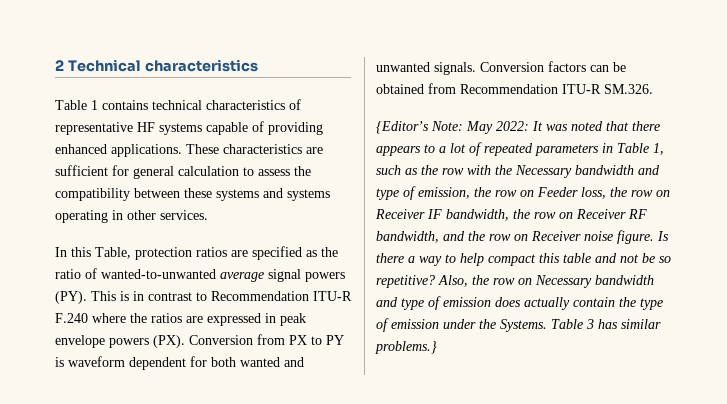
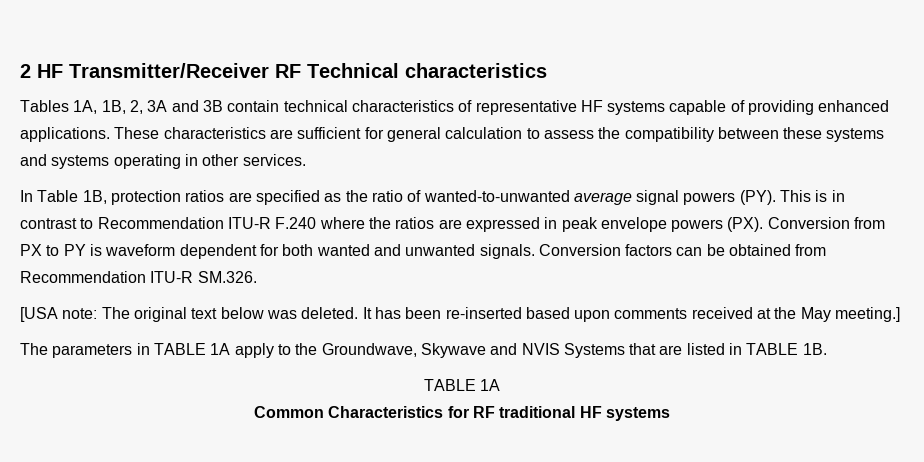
- 2 Technical characteristics
+ 2 HF Transmitter/Receiver RF Technical characteristics
- Table 1 contains technical characteristics of representative HF systems capable of providing enhanced applications.
+ Tables 1A, 1B, 2, 3A and 3B contain technical characteristics of representative HF systems capable of providing enhanced applications.
- In this Table, protection ratios are specified as the ratio of wanted-to-unwanted average signal powers (PY). This is in contrast to Recommendation ITU-R F.240 where the ratios are expressed in peak envelope powers (PX). Conversion from PX to PY is waveform dependent for both wanted and unwanted signals.
+ In Table 1B, protection ratios are specified as the ratio of wanted-to-unwanted average signal powers (PY). This is in contrast to Recommendation ITU-R F.240 where the ratios are expressed in peak envelope powers (PX). Conversion from PX to PY is waveform dependent for both wanted and unwanted signals.
- {Editor’s Note: May 2022: It was noted that there appears to a lot of repeated parameters in Table 1, such as the row with the Necessary bandwidth and type of emission, the row on Feeder loss, the row on Receiver IF bandwidth, the row on Receiver RF bandwidth, and the row on Receiver noise figure. Is there a way to help compact this table and not be so repetitive? Also, the row on Necessary bandwidth and type of emission does actually contain the type of emission under the Systems. Table 3 has similar problems.}
+ [USA note: The original text below was deleted. It has been re-inserted based upon comments received at the May meeting.]
+ The parameters in TABLE 1A apply to the Groundwave, Skywave and NVIS Systems that are listed in TABLE 1B.
+ TABLE 1A
+ Common Characteristics for RF traditional HF systems

